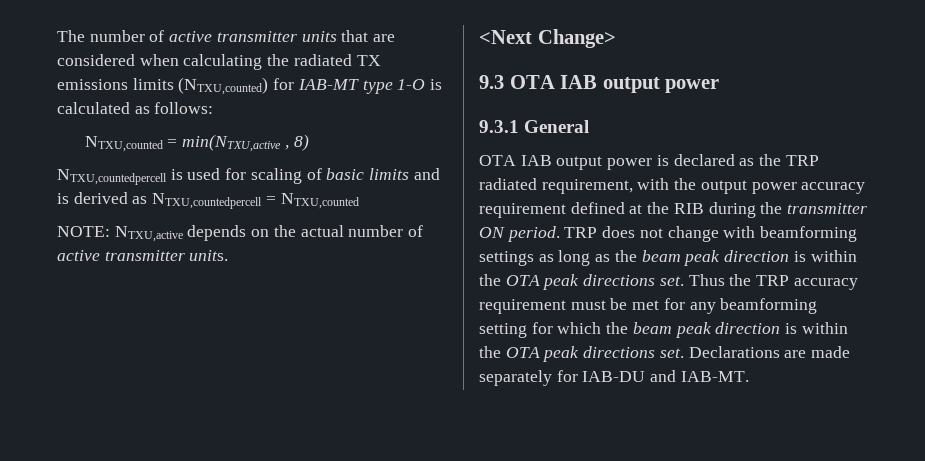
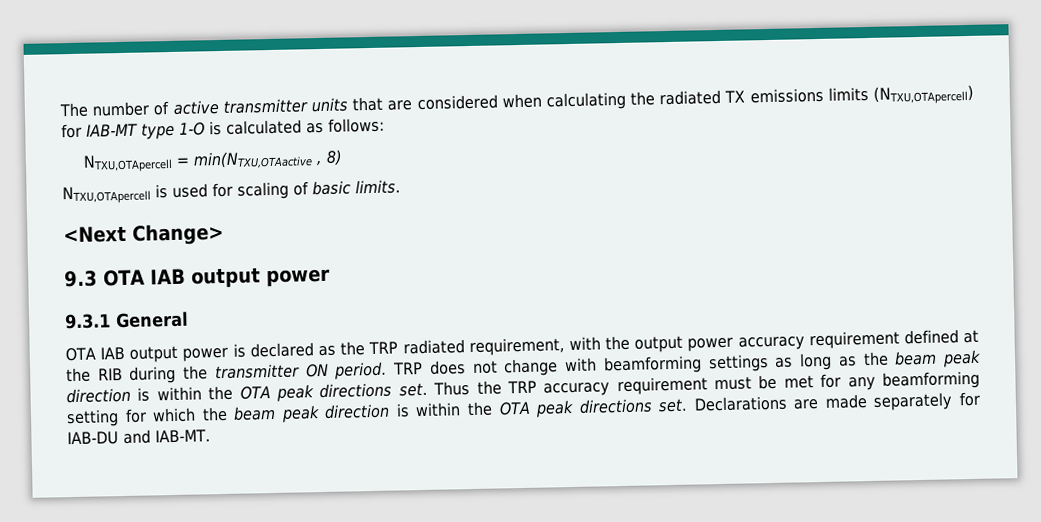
- The number of active transmitter units that are considered when calculating the radiated TX emissions limits (NTXU,counted) for IAB-MT type 1-O is calculated as follows:
+ The number of active transmitter units that are considered when calculating the radiated TX emissions limits (NTXU,OTApercell) for IAB-MT type 1-O is calculated as follows:
- NTXU,counted = min(NTXU,active , 8)
+ NTXU,OTApercell = min(NTXU,OTAactive , 8)
- NTXU,countedpercell is used for scaling of basic limits and is derived as NTXU,countedpercell = NTXU,counted
- NOTE: NTXU,active depends on the actual number of active transmitter units.
+ NTXU,OTApercell is used for scaling of basic limits.

